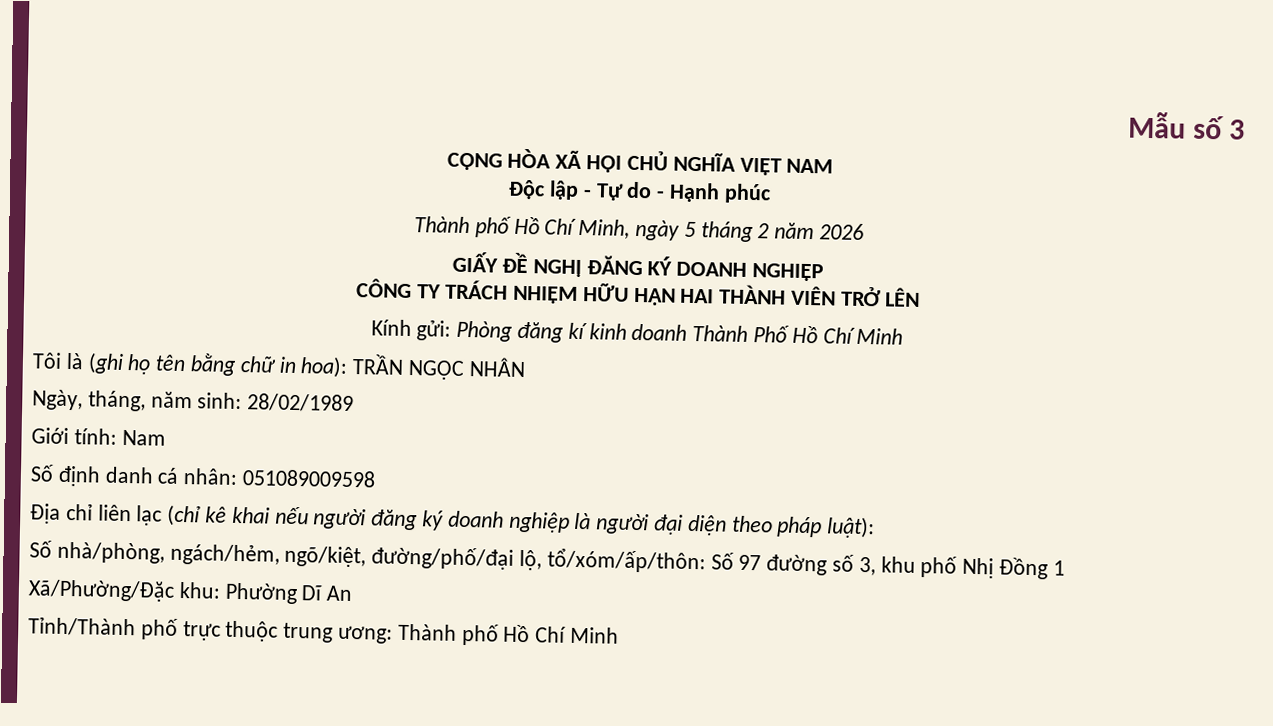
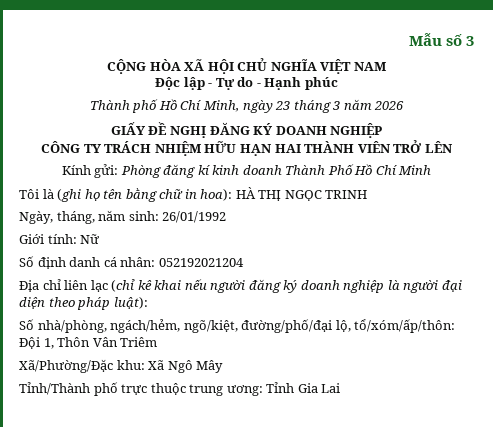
- Thành phố Hồ Chí Minh, ngày 5 tháng 2 năm 2026
+ Thành phố Hồ Chí Minh, ngày 23 tháng 3 năm 2026
- Tôi là (ghi họ tên bằng chữ in hoa): TRẦN NGỌC NHÂN
+ Tôi là (ghi họ tên bằng chữ in hoa): HÀ THỊ NGỌC TRINH
- Ngày, tháng, năm sinh: 28/02/1989
+ Ngày, tháng, năm sinh: 26/01/1992
- Giới tính: Nam
+ Giới tính: Nữ
- Số định danh cá nhân: 051089009598
+ Số định danh cá nhân: 052192021204
- Số nhà/phòng, ngách/hẻm, ngõ/kiệt, đường/phố/đại lộ, tổ/xóm/ấp/thôn: Số 97 đường số 3, khu phố Nhị Đồng 1
+ Số nhà/phòng, ngách/hẻm, ngõ/kiệt, đường/phố/đại lộ, tổ/xóm/ấp/thôn: Đội 1, Thôn Vân Triêm
- Xã/Phường/Đặc khu: Phường Dĩ An
+ Xã/Phường/Đặc khu: Xã Ngô Mây
- Tỉnh/Thành phố trực thuộc trung ương: Thành phố Hồ Chí Minh
+ Tỉnh/Thành phố trực thuộc trung ương: Tỉnh Gia Lai

